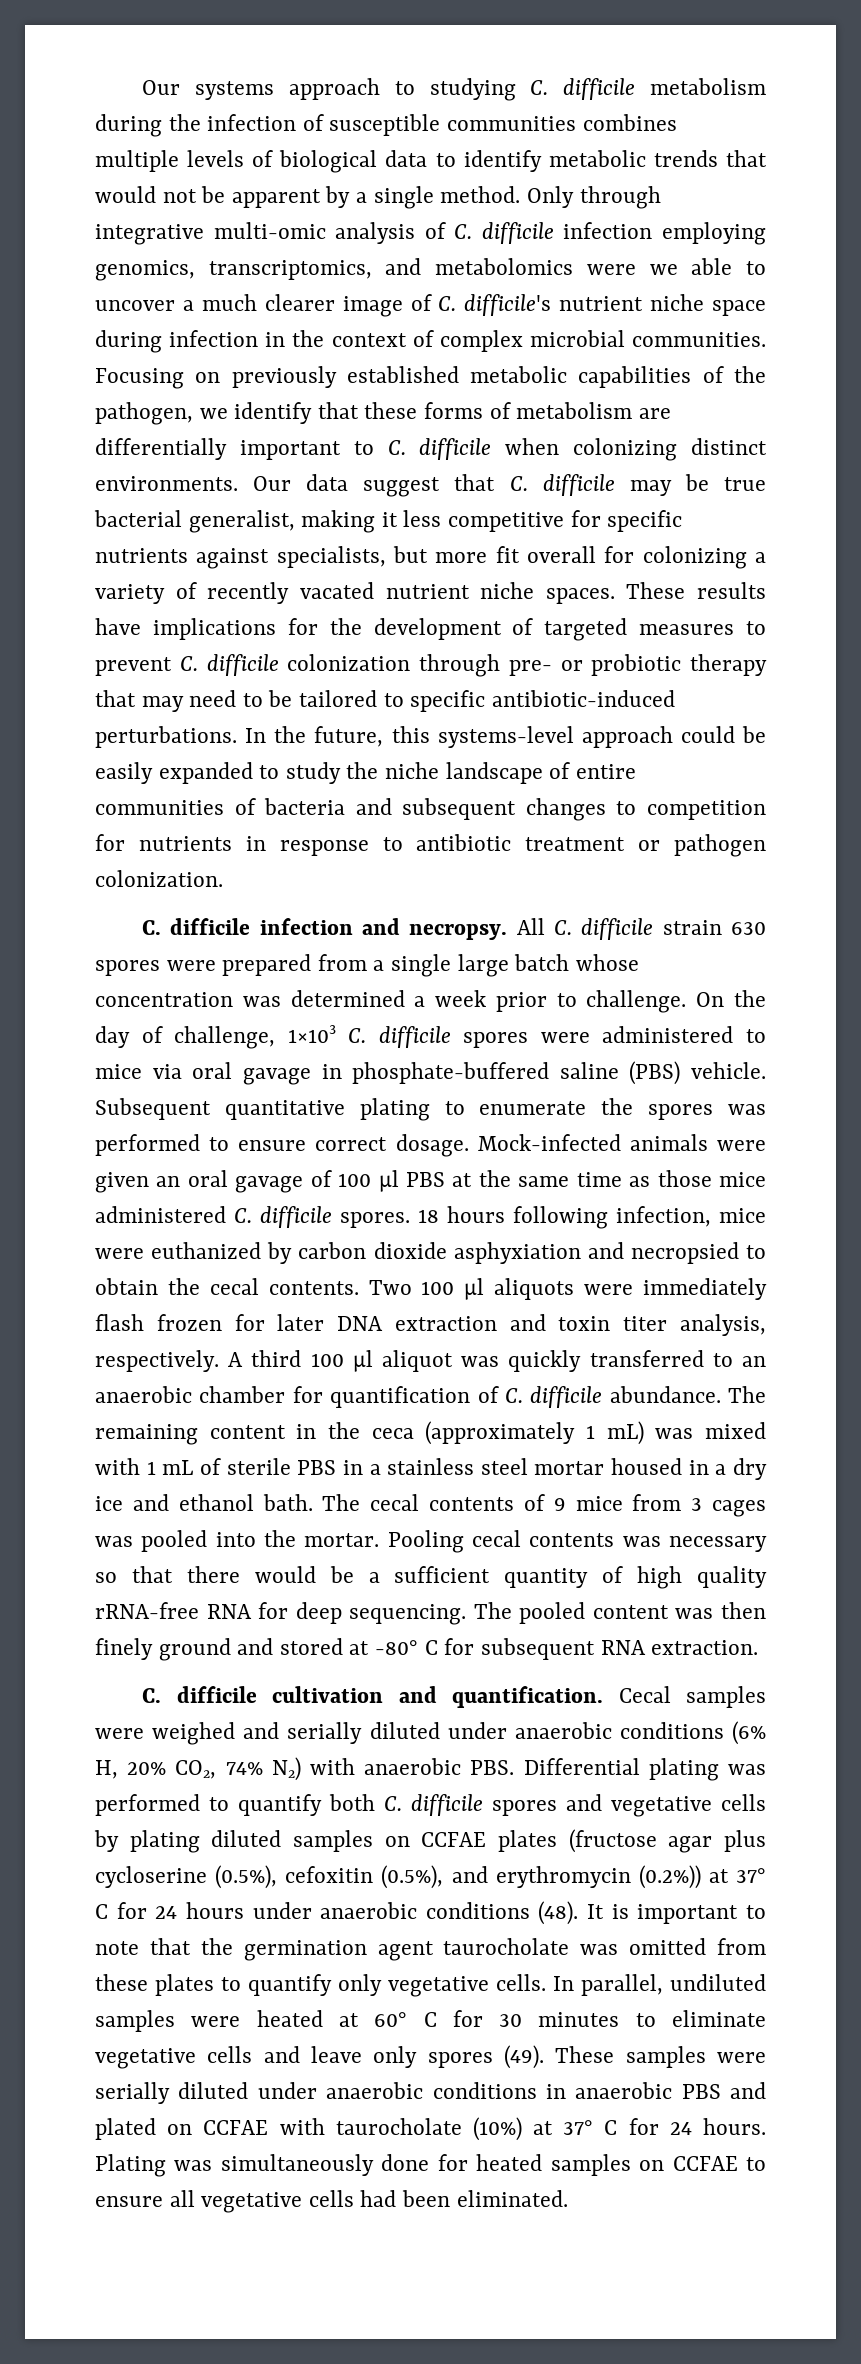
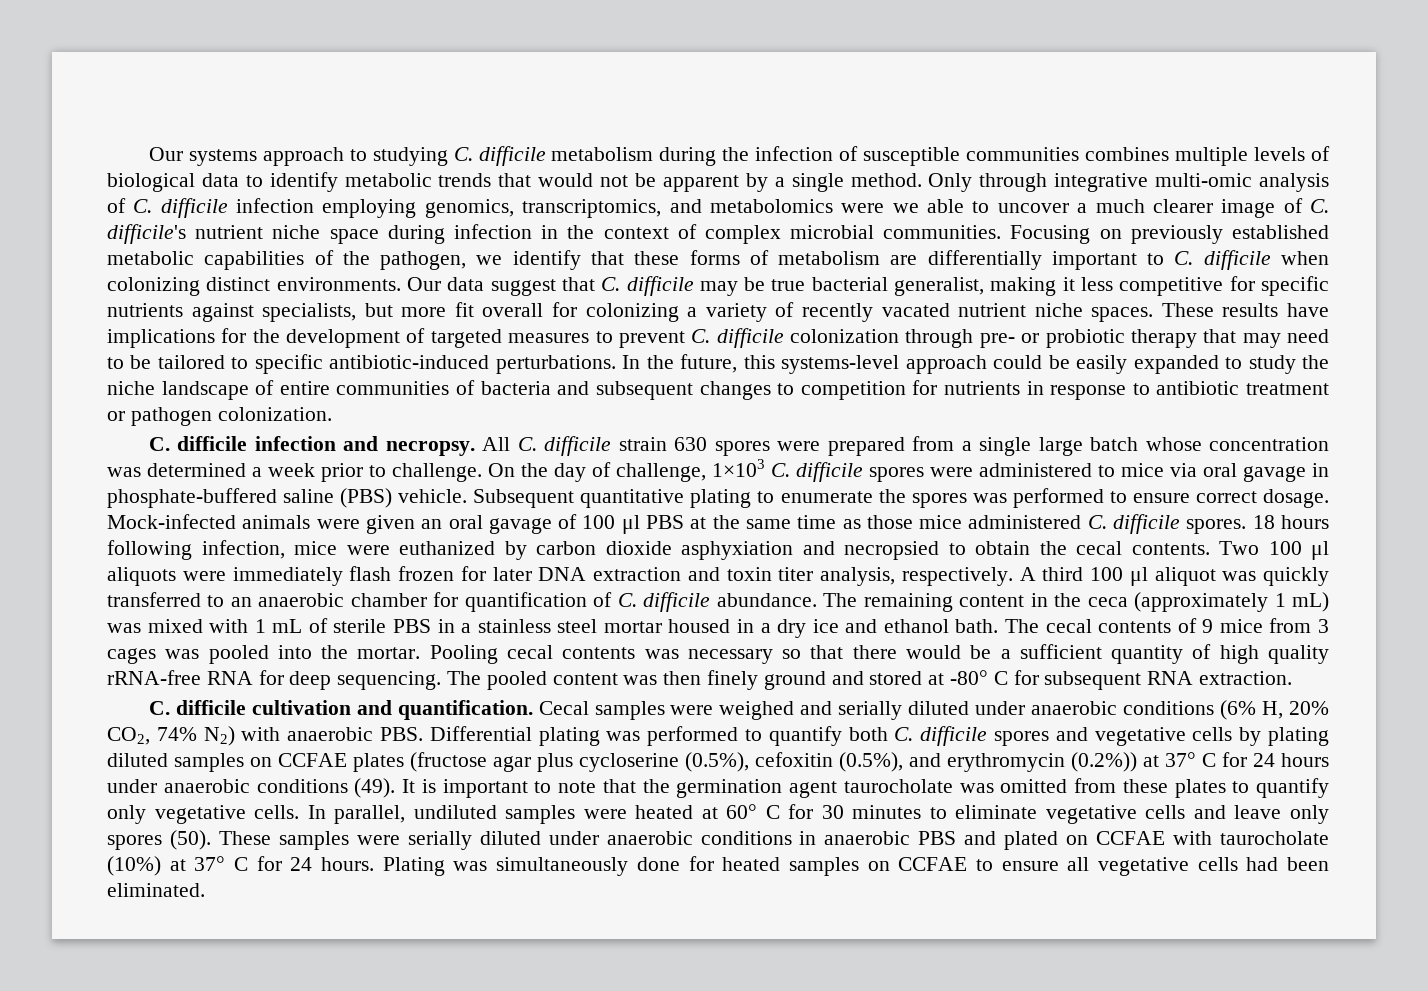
- Cecal samples were weighed and serially diluted under anaerobic conditions (6% H, 20% CO2, 74% N2) with anaerobic PBS. Differential plating was performed to quantify both C. difficile spores and vegetative cells by plating diluted samples on CCFAE plates (fructose agar plus cycloserine (0.5%), cefoxitin (0.5%), and erythromycin (0.2%)) at 37° C for 24 hours under anaerobic conditions (48).
+ Cecal samples were weighed and serially diluted under anaerobic conditions (6% H, 20% CO2, 74% N2) with anaerobic PBS. Differential plating was performed to quantify both C. difficile spores and vegetative cells by plating diluted samples on CCFAE plates (fructose agar plus cycloserine (0.5%), cefoxitin (0.5%), and erythromycin (0.2%)) at 37° C for 24 hours under anaerobic conditions (49).
- In parallel, undiluted samples were heated at 60° C for 30 minutes to eliminate vegetative cells and leave only spores (49).
+ In parallel, undiluted samples were heated at 60° C for 30 minutes to eliminate vegetative cells and leave only spores (50).

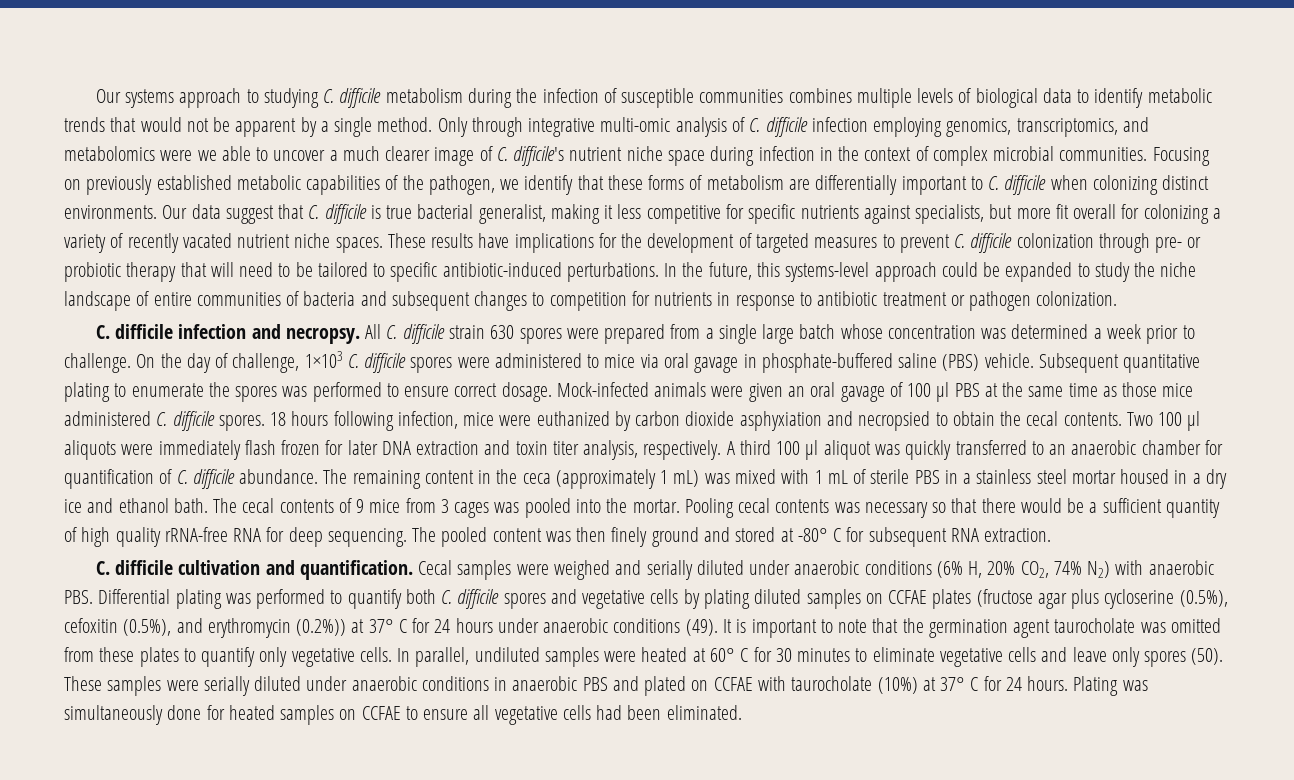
- Our data suggest that C. difficile may be true bacterial generalist, making it less competitive for specific nutrients against specialists, but more fit overall for colonizing a variety of recently vacated nutrient niche spaces.
+ Our data suggest that C. difficile is true bacterial generalist, making it less competitive for specific nutrients against specialists, but more fit overall for colonizing a variety of recently vacated nutrient niche spaces.
- These results have implications for the development of targeted measures to prevent C. difficile colonization through pre- or probiotic therapy that may need to be tailored to specific antibiotic-induced perturbations.
+ These results have implications for the development of targeted measures to prevent C. difficile colonization through pre- or probiotic therapy that will need to be tailored to specific antibiotic-induced perturbations.
- In the future, this systems-level approach could be easily expanded to study the niche landscape of entire communities of bacteria and subsequent changes to competition for nutrients in response to antibiotic treatment or pathogen colonization.
+ In the future, this systems-level approach could be expanded to study the niche landscape of entire communities of bacteria and subsequent changes to competition for nutrients in response to antibiotic treatment or pathogen colonization.

